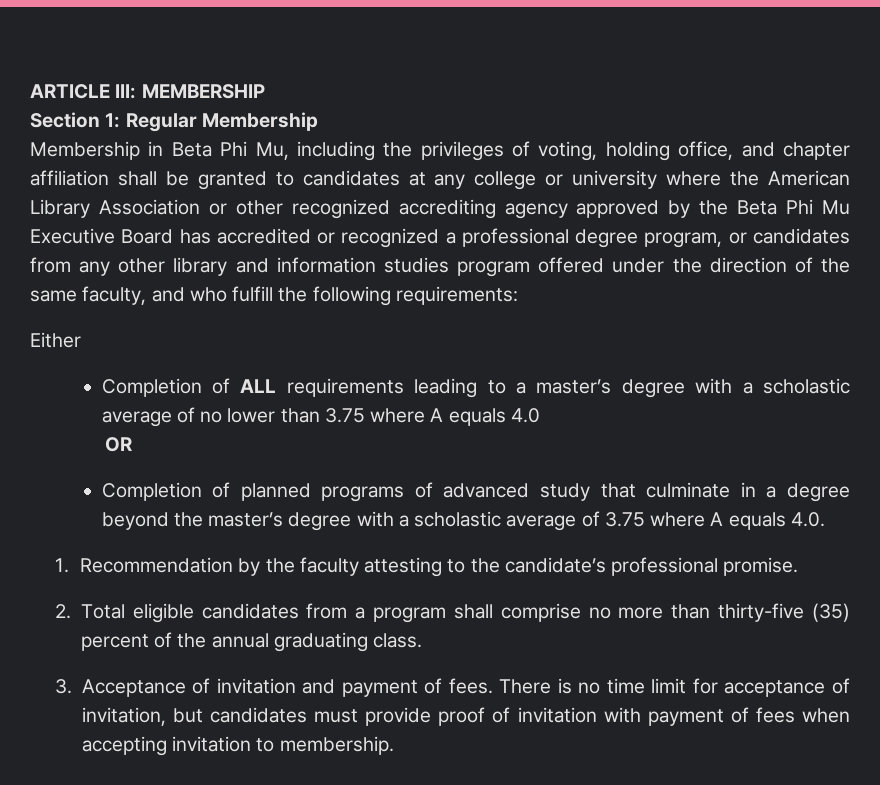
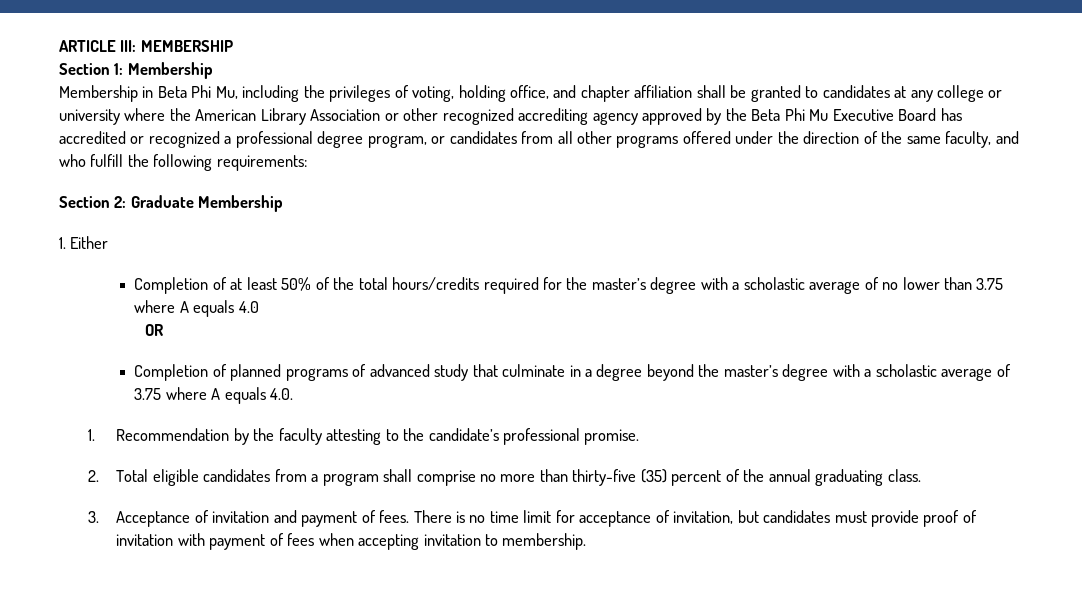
- Section 1: Regular Membership
+ Section 1: Membership
- Membership in Beta Phi Mu, including the privileges of voting, holding office, and chapter affiliation shall be granted to candidates at any college or university where the American Library Association or other recognized accrediting agency approved by the Beta Phi Mu Executive Board has accredited or recognized a professional degree program, or candidates from any other library and information studies program offered under the direction of the same faculty, and who fulfill the following requirements:
+ Membership in Beta Phi Mu, including the privileges of voting, holding office, and chapter affiliation shall be granted to candidates at any college or university where the American Library Association or other recognized accrediting agency approved by the Beta Phi Mu Executive Board has accredited or recognized a professional degree program, or candidates from all other programs offered under the direction of the same faculty, and who fulfill the following requirements:
- Either
- Completion of ALL requirements leading to a master’s degree with a scholastic average of no lower than 3.75 where A equals 4.0
+ Section 2: Graduate Membership
+ 1. Either
+ Completion of at least 50% of the total hours/credits required for the master’s degree with a scholastic average of no lower than 3.75 where A equals 4.0

